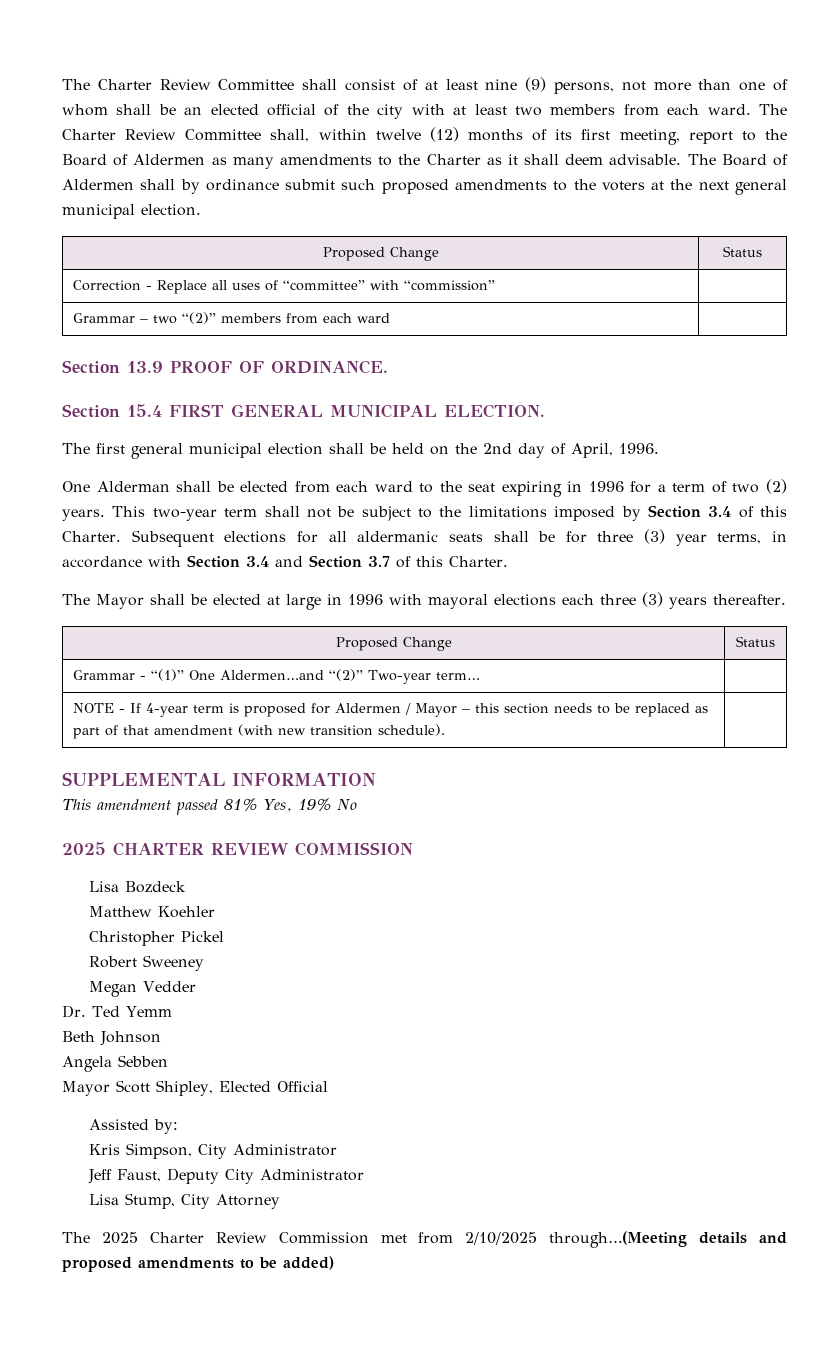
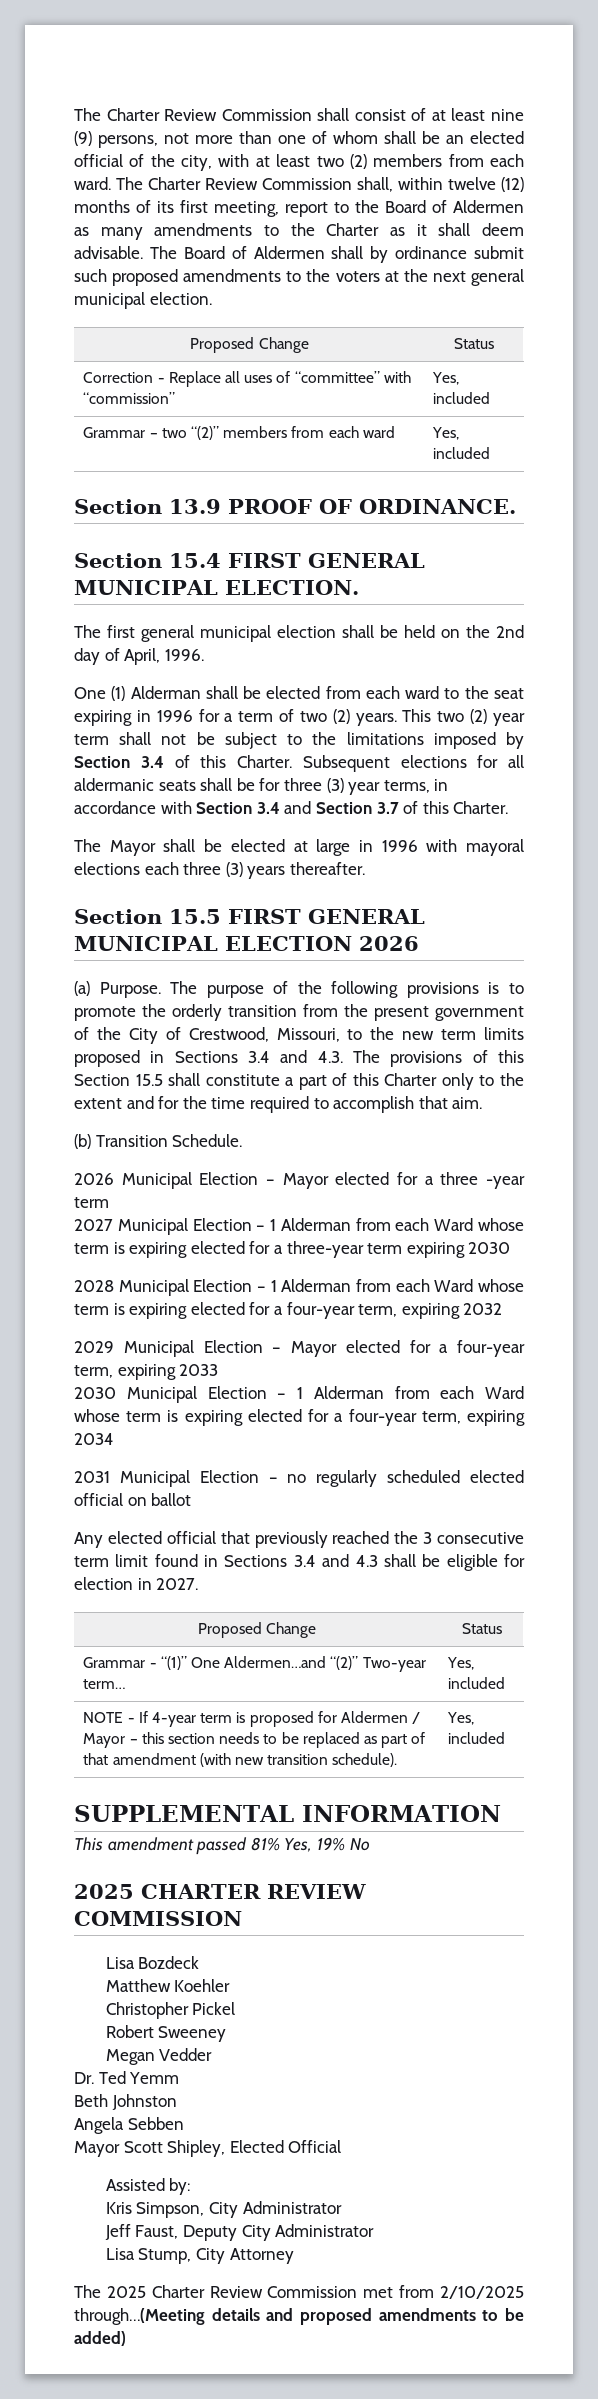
- The Charter Review Committee shall consist of at least nine (9) persons, not more than one of whom shall be an elected official of the city with at least two members from each ward.
+ The Charter Review Commission shall consist of at least nine (9) persons, not more than one of whom shall be an elected official of the city, with at least two (2) members from each ward.
- The Charter Review Committee shall, within twelve (12) months of its first meeting, report to the Board of Aldermen as many amendments to the Charter as it shall deem advisable.
+ The Charter Review Commission shall, within twelve (12) months of its first meeting, report to the Board of Aldermen as many amendments to the Charter as it shall deem advisable.
- Correction - Replace all uses of “committee” with “commission” |
+ Correction - Replace all uses of “committee” with “commission” | Yes, included
- Grammar – two “(2)” members from each ward |
+ Grammar – two “(2)” members from each ward | Yes, included
- One Alderman shall be elected from each ward to the seat expiring in 1996 for a term of two (2) years.
+ One (1) Alderman shall be elected from each ward to the seat expiring in 1996 for a term of two (2) years.
- This two-year term shall not be subject to the limitations imposed by Section 3.4 of this Charter.
+ This two (2) year term shall not be subject to the limitations imposed by Section 3.4 of this Charter.
+ Section 15.5 FIRST GENERAL MUNICIPAL ELECTION 2026
+ (a) Purpose. The purpose of the following provisions is to promote the orderly transition from the present government of the City of Crestwood, Missouri, to the new term limits proposed in Sections 3.4 and 4.3. The provisions of this Section 15.5 shall constitute a part of this Charter only to the extent and for the time required to accomplish that aim.
+ (b) Transition Schedule.
+ 2026 Municipal Election – Mayor elected for a three -year term
+ 2027 Municipal Election – 1 Alderman from each Ward whose term is expiring elected for a three-year term expiring 2030
+ 2028 Municipal Election – 1 Alderman from each Ward whose term is expiring elected for a four-year term, expiring 2032
+ 2029 Municipal Election – Mayor elected for a four-year term, expiring 2033
+ 2030 Municipal Election – 1 Alderman from each Ward whose term is expiring elected for a four-year term, expiring 2034
+ 2031 Municipal Election – no regularly scheduled elected official on ballot
+ Any elected official that previously reached the 3 consecutive term limit found in Sections 3.4 and 4.3 shall be eligible for election in 2027.
- Grammar - “(1)” One Aldermen…and “(2)” Two-year term… |
+ Grammar - “(1)” One Aldermen…and “(2)” Two-year term… | Yes, included
- NOTE - If 4-year term is proposed for Aldermen / Mayor – this section needs to be replaced as part of that amendment (with new transition schedule). |
+ NOTE - If 4-year term is proposed for Aldermen / Mayor – this section needs to be replaced as part of that amendment (with new transition schedule). | Yes, included
- Beth Johnson
+ Beth Johnston

